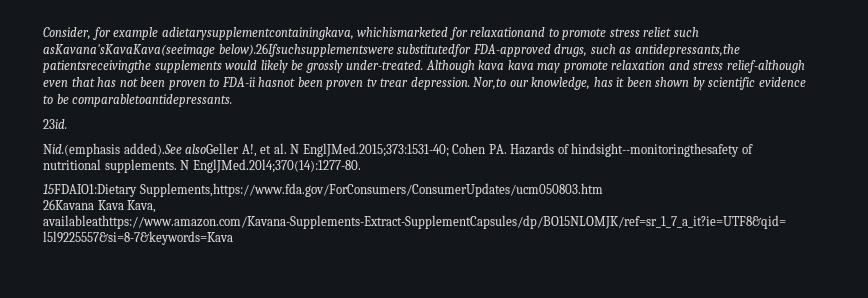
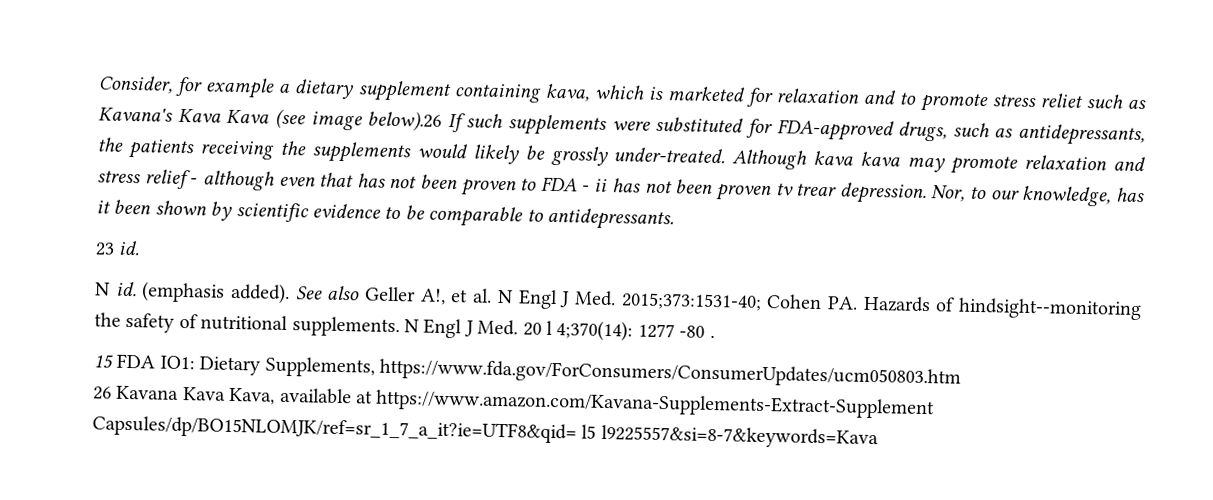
- Consider, for example adietarysupplementcontainingkava, whichismarketed for relaxationand to promote stress reliet such asKavana'sKavaKava(seeimage below).26Ifsuchsupplementswere substitutedfor FDA-approved drugs, such as antidepressants,the patientsreceivingthe supplements would likely be grossly under-treated.
+ Consider, for example a dietary supplement containing kava, which is marketed for relaxation and to promote stress reliet such as Kavana's Kava Kava (see image below).26 If such supplements were substituted for FDA-approved drugs, such as antidepressants, the patients receiving the supplements would likely be grossly under-treated.
- Although kava kava may promote relaxation and stress relief-although even that has not been proven to FDA-ii hasnot been proven tv trear depression.
+ Although kava kava may promote relaxation and stress relief - although even that has not been proven to FDA - ii has not been proven tv trear depression.
- Nor,to our knowledge, has it been shown by scientific evidence to be comparabletoantidepressants.
- 23id.
- Nid.(emphasis added).See alsoGeller A!, et al. N EnglJMed.2015;373:1531-40; Cohen PA. Hazards of hindsight--monitoringthesafety of nutritional supplements.
+ Nor, to our knowledge, has it been shown by scientific evidence to be comparable to antidepressants.
+ 23 id.
+ N id. (emphasis added). See also Geller A!, et al. N Engl J Med. 2015;373:1531-40; Cohen PA. Hazards of hindsight--monitoring the safety of nutritional supplements.
- N EnglJMed.20l4;370(14):1277-80.
- 15FDAIO1:Dietary Supplements,https://www.fda.gov/ForConsumers/ConsumerUpdates/ucm050803.htm
- 26Kavana Kava Kava, availableathttps://www.amazon.com/Kavana-Supplements-Extract-SupplementCapsules/dp/BO15NLOMJK/ref=sr_1_7_a_it?ie=UTF8&qid= l5l9225557&si=8-7&keywords=Kava
+ N Engl J Med. 20 l 4;370(14): 1277 -80 .
+ 15 FDA IO1: Dietary Supplements, https://www.fda.gov/ForConsumers/ConsumerUpdates/ucm050803.htm
+ 26 Kavana Kava Kava, available at https://www.amazon.com/Kavana-Supplements-Extract-Supplement Capsules/dp/BO15NLOMJK/ref=sr_1_7_a_it?ie=UTF8&qid= l5 l9225557&si=8-7&keywords=Kava

